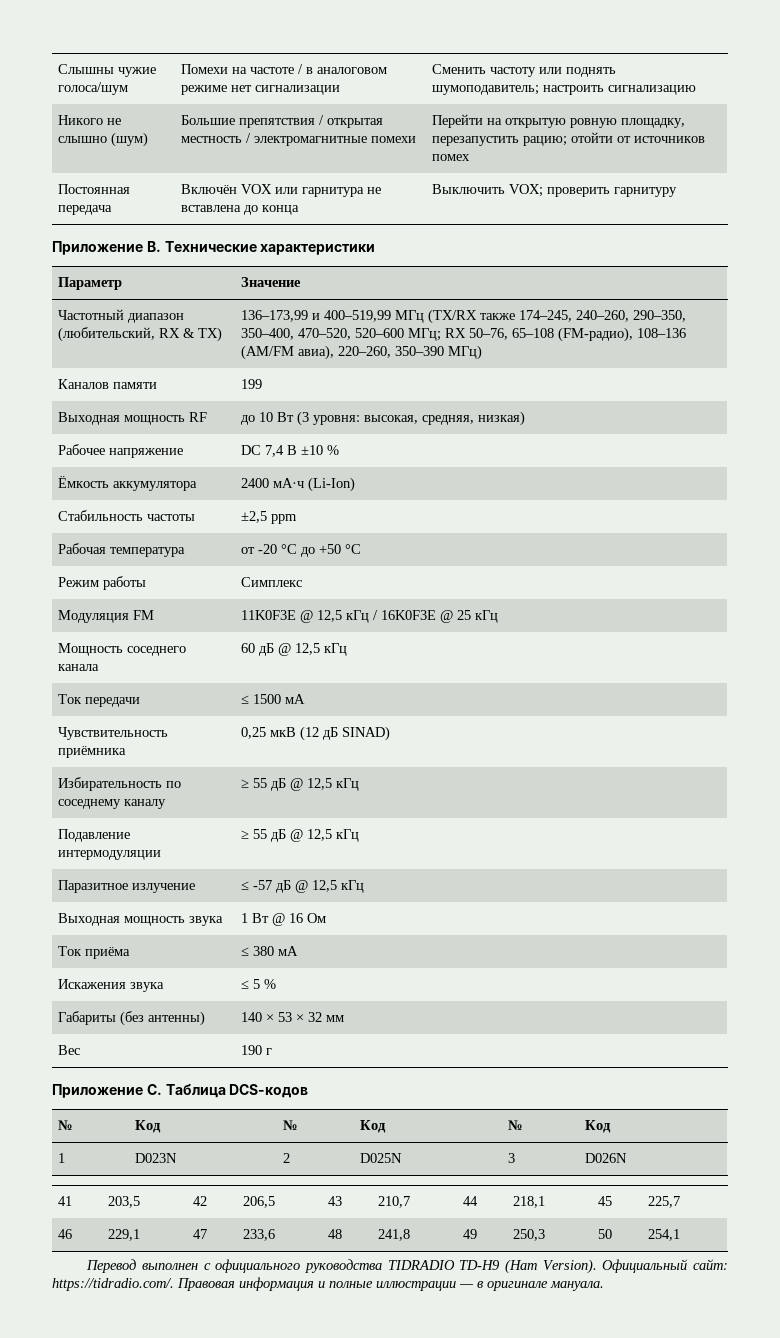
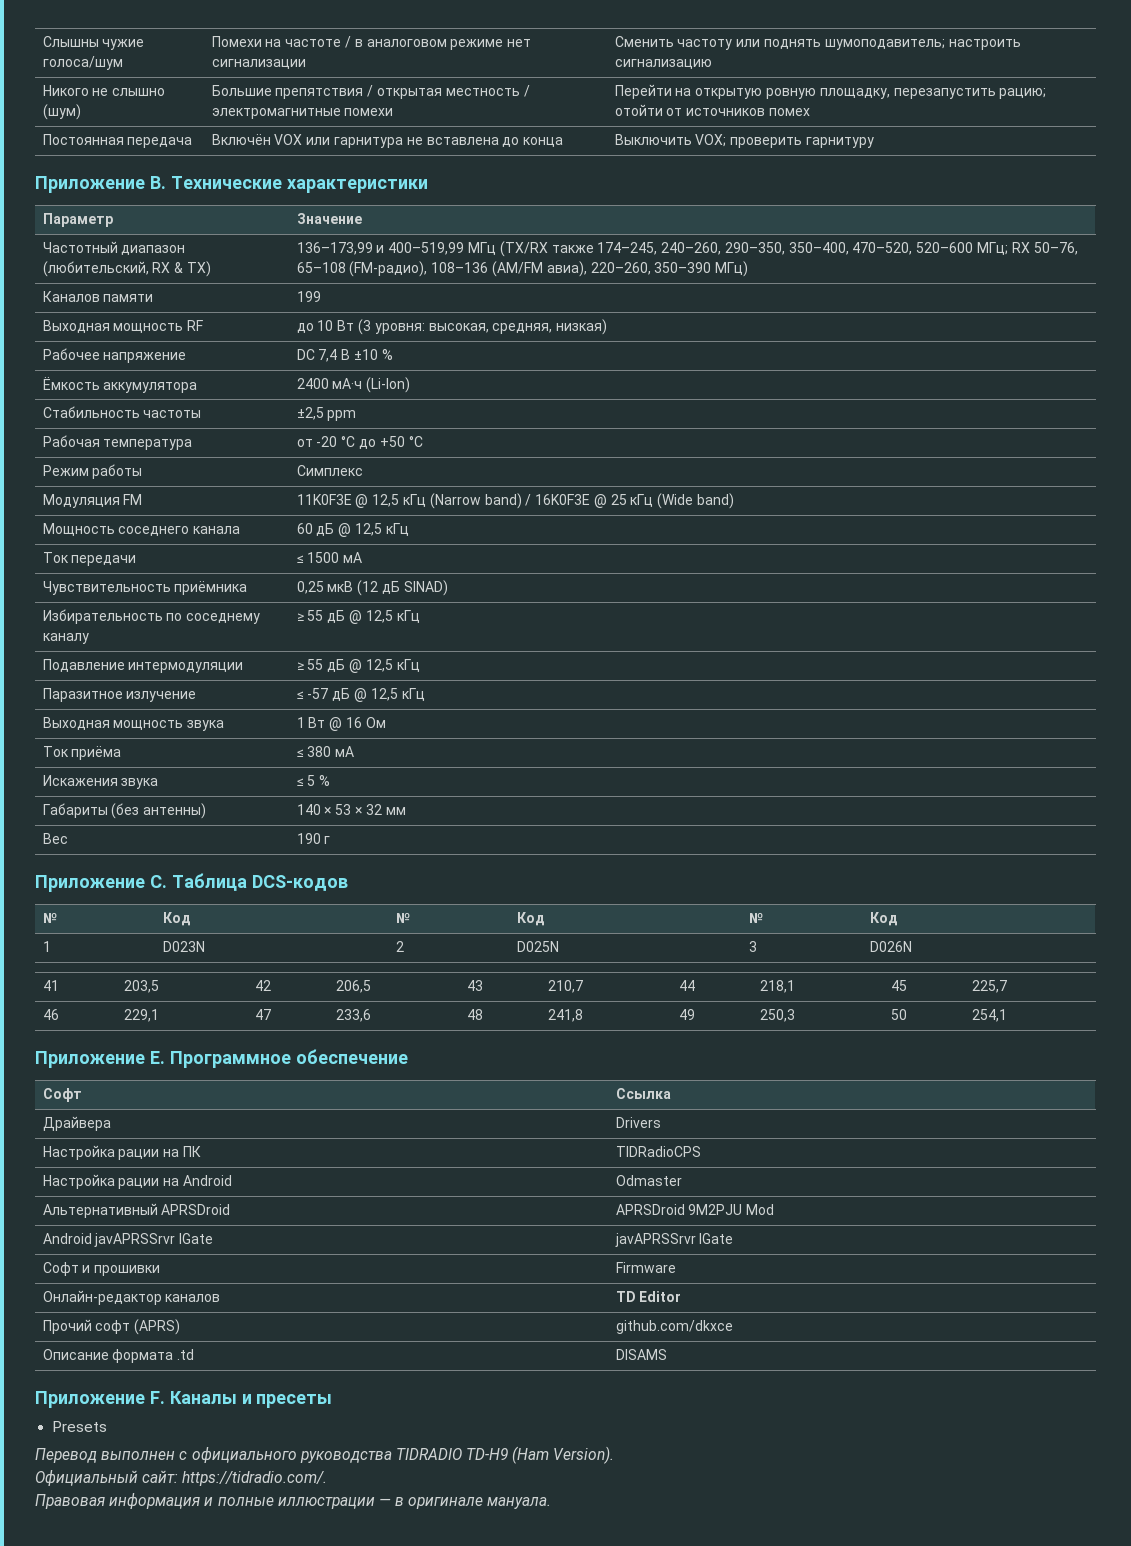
- Модуляция FM | 11K0F3E @ 12,5 кГц / 16K0F3E @ 25 кГц
+ Модуляция FM | 11K0F3E @ 12,5 кГц (Narrow band) / 16K0F3E @ 25 кГц (Wide band)
+ Приложение E. Программное обеспечение
+ Софт | Ссылка
+ Драйвера | Drivers
+ Настройка рации на ПК | TIDRadioCPS
+ Настройка рации на Android | Odmaster
+ Альтернативный APRSDroid | APRSDroid 9M2PJU Mod
+ Android javAPRSSrvr IGate | javAPRSSrvr IGate
+ Софт и прошивки | Firmware
+ Онлайн-редактор каналов | TD Editor
+ Прочий софт (APRS) | github.com/dkxce
+ Описание формата .td | DISAMS
+ Приложение F. Каналы и пресеты
+ Presets
- Перевод выполнен с официального руководства TIDRADIO TD-H9 (Ham Version). Официальный сайт: https://tidradio.com/. Правовая информация и полные иллюстрации — в оригинале мануала.
+ Перевод выполнен с официального руководства TIDRADIO TD-H9 (Ham Version).
+ Официальный сайт: https://tidradio.com/.
+ Правовая информация и полные иллюстрации — в оригинале мануала.

